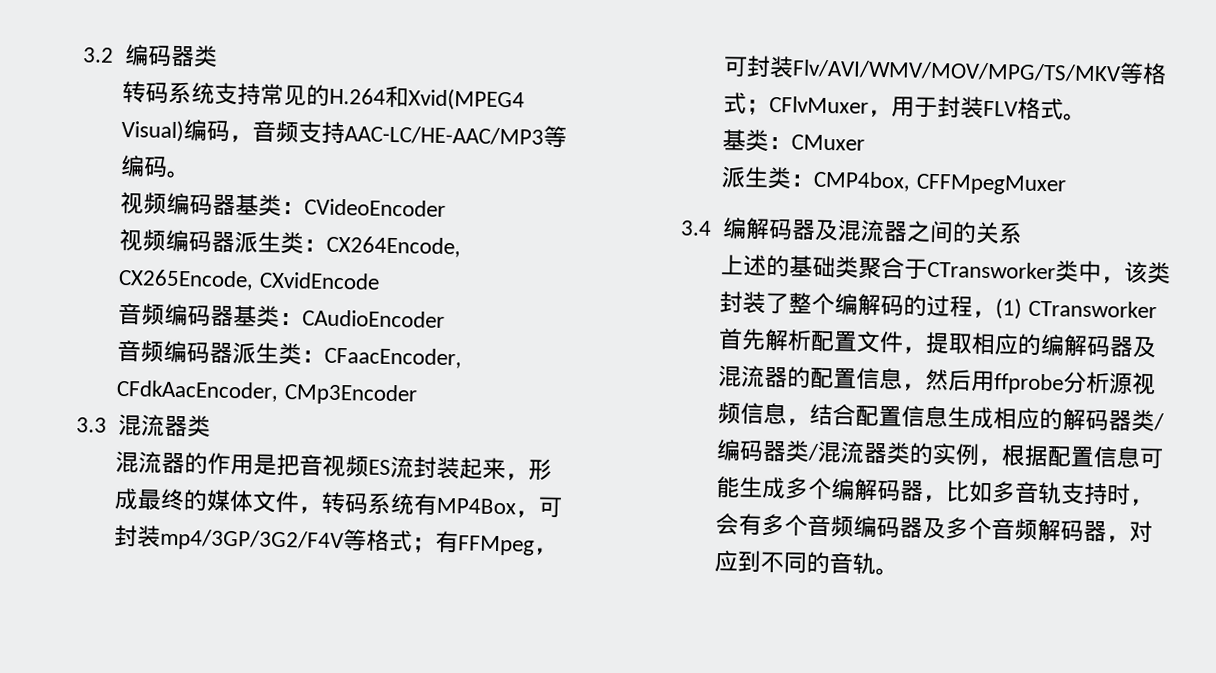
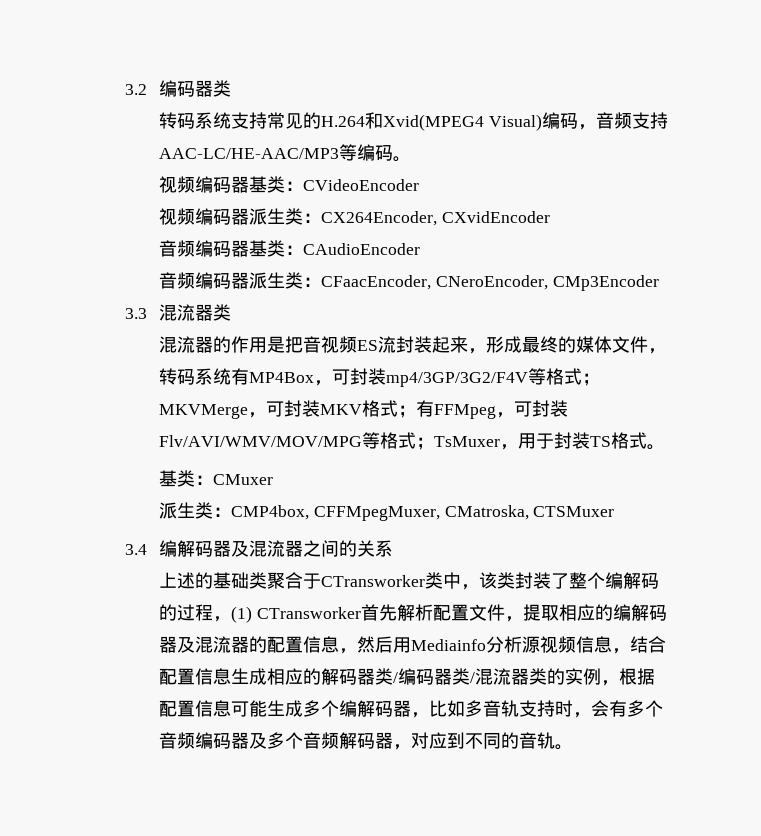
- 视频编码器派生类：CX264Encode, CX265Encode, CXvidEncode
+ 视频编码器派生类：CX264Encoder, CXvidEncoder
- 音频编码器派生类：CFaacEncoder, CFdkAacEncoder, CMp3Encoder
+ 音频编码器派生类：CFaacEncoder, CNeroEncoder, CMp3Encoder
- 混流器的作用是把音视频ES流封装起来，形成最终的媒体文件，转码系统有MP4Box，可封装mp4/3GP/3G2/F4V等格式；有FFMpeg，可封装Flv/AVI/WMV/MOV/MPG/TS/MKV等格式；CFlvMuxer，用于封装FLV格式。
+ 混流器的作用是把音视频ES流封装起来，形成最终的媒体文件，转码系统有MP4Box，可封装mp4/3GP/3G2/F4V等格式；MKVMerge，可封装MKV格式；有FFMpeg，可封装Flv/AVI/WMV/MOV/MPG等格式；TsMuxer，用于封装TS格式。
- 派生类：CMP4box, CFFMpegMuxer
+ 派生类：CMP4box, CFFMpegMuxer, CMatroska, CTSMuxer
- 上述的基础类聚合于CTransworker类中，该类封装了整个编解码的过程，(1) CTransworker首先解析配置文件，提取相应的编解码器及混流器的配置信息，然后用ffprobe分析源视频信息，结合配置信息生成相应的解码器类/编码器类/混流器类的实例，根据配置信息可能生成多个编解码器，比如多音轨支持时，会有多个音频编码器及多个音频解码器，对应到不同的音轨。
+ 上述的基础类聚合于CTransworker类中，该类封装了整个编解码的过程，(1) CTransworker首先解析配置文件，提取相应的编解码器及混流器的配置信息，然后用Mediainfo分析源视频信息，结合配置信息生成相应的解码器类/编码器类/混流器类的实例，根据配置信息可能生成多个编解码器，比如多音轨支持时，会有多个音频编码器及多个音频解码器，对应到不同的音轨。

